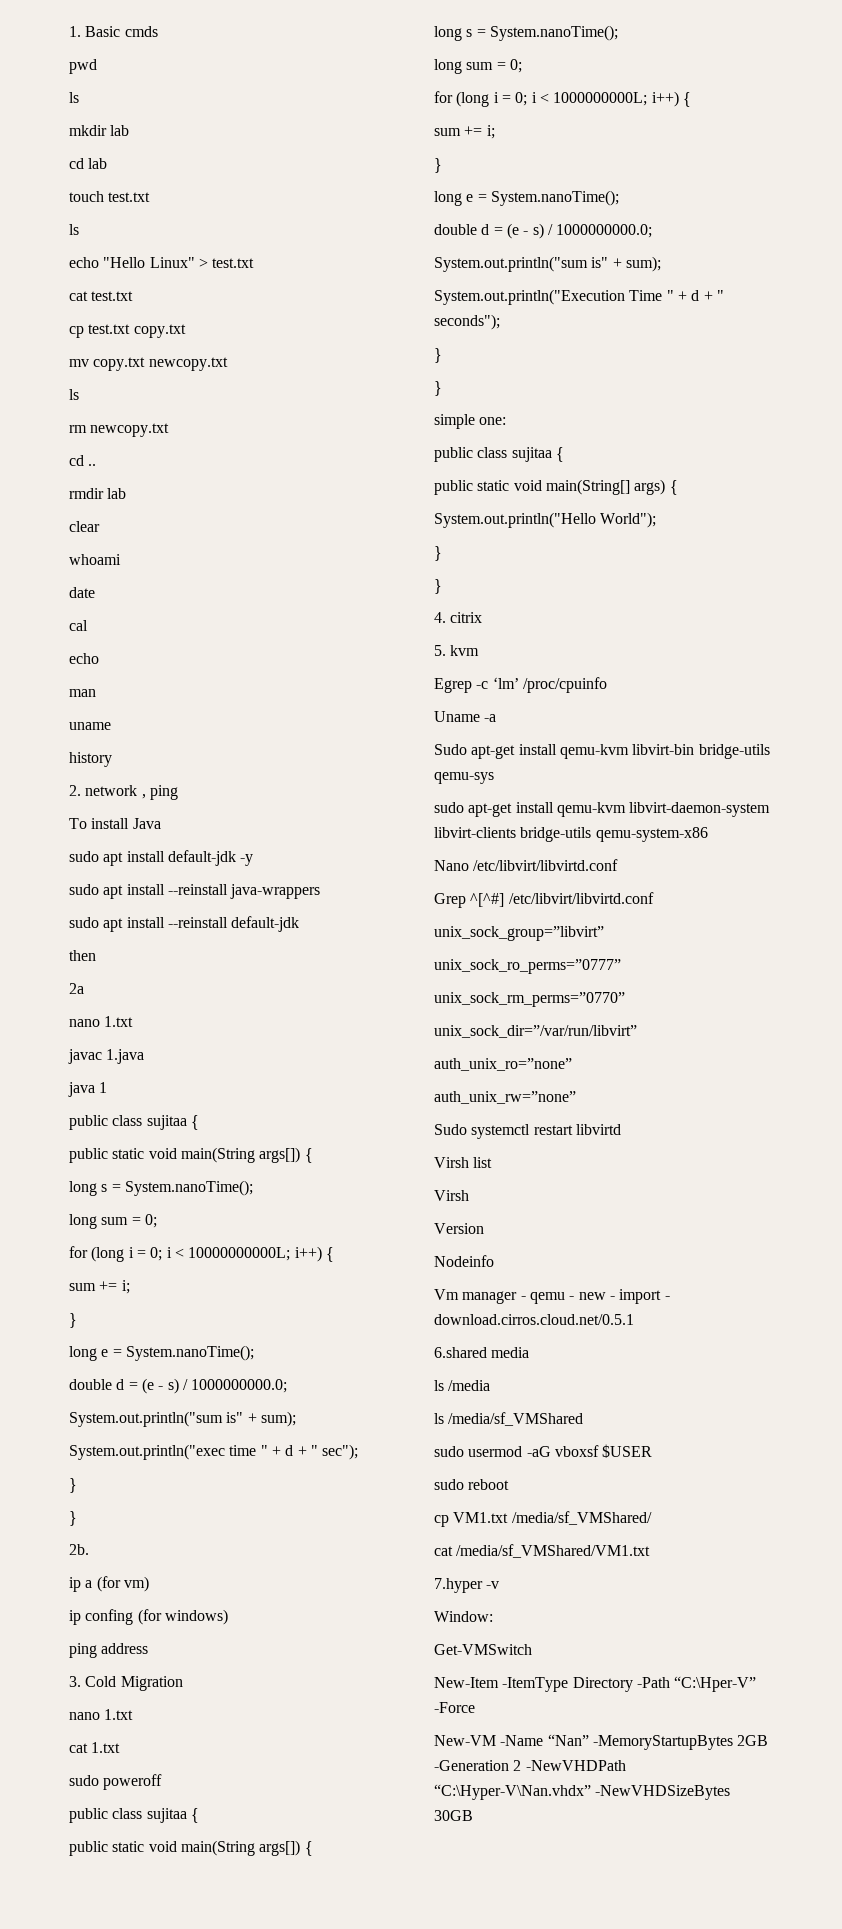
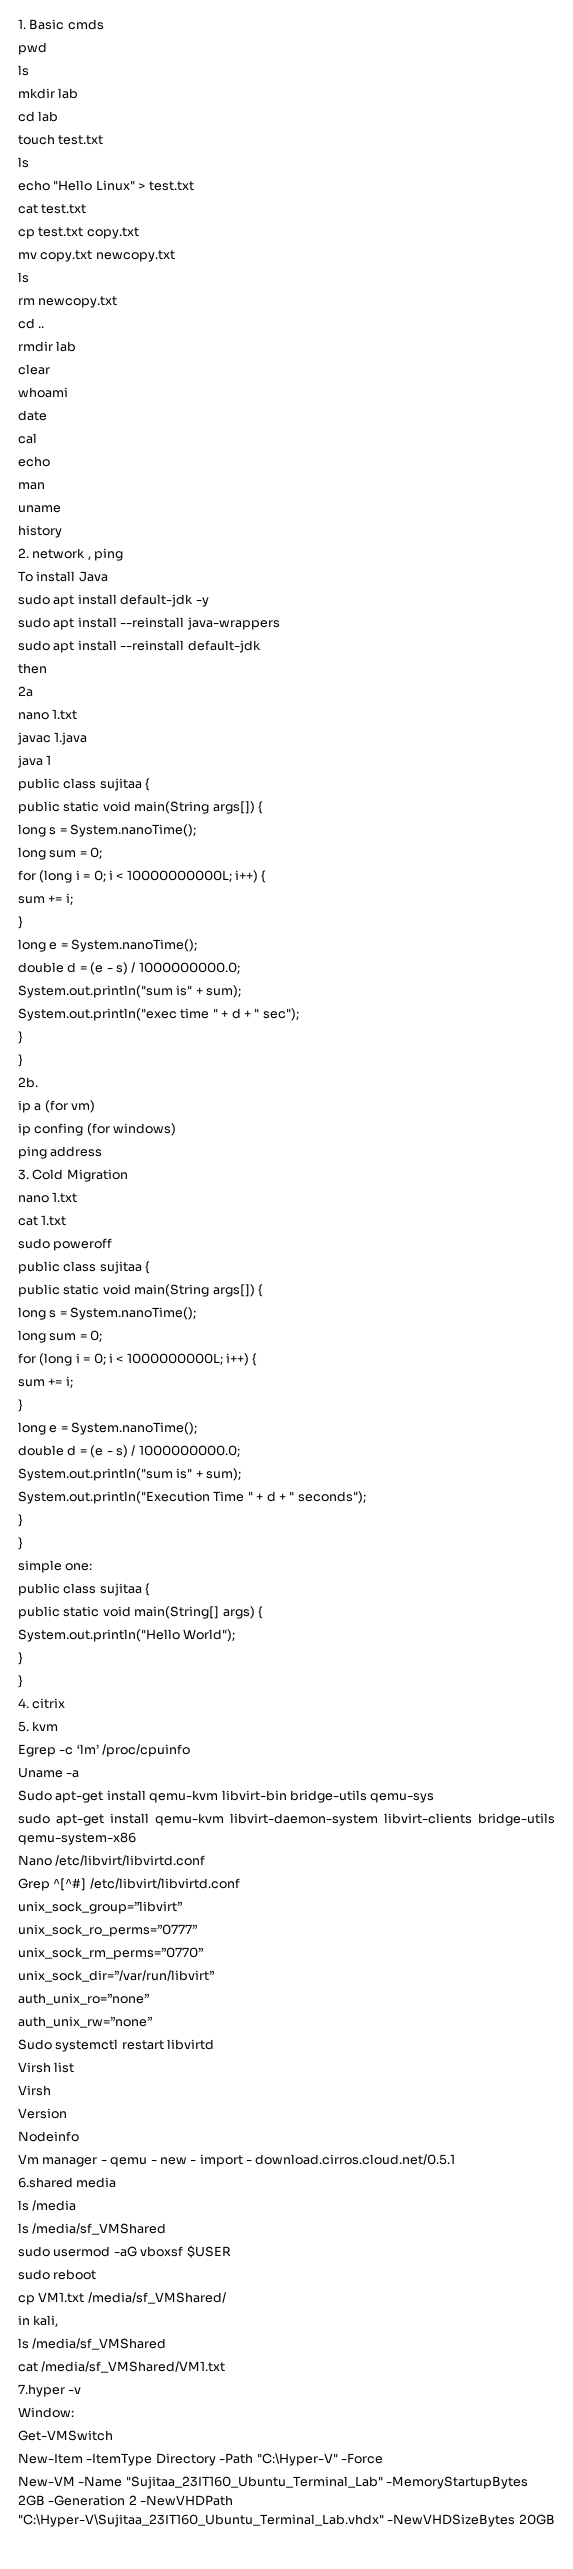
+ in kali,
+ ls /media/sf_VMShared
- New-Item -ItemType Directory -Path “C:\Hper-V” -Force
+ New-Item -ItemType Directory -Path "C:\Hyper-V" -Force
- New-VM -Name “Nan” -MemoryStartupBytes 2GB -Generation 2 -NewVHDPath “C:\Hyper-V\Nan.vhdx” -NewVHDSizeBytes 30GB
+ New-VM -Name "Sujitaa_23IT160_Ubuntu_Terminal_Lab" -MemoryStartupBytes 2GB -Generation 2 -NewVHDPath "C:\Hyper-V\Sujitaa_23IT160_Ubuntu_Terminal_Lab.vhdx" -NewVHDSizeBytes 20GB

